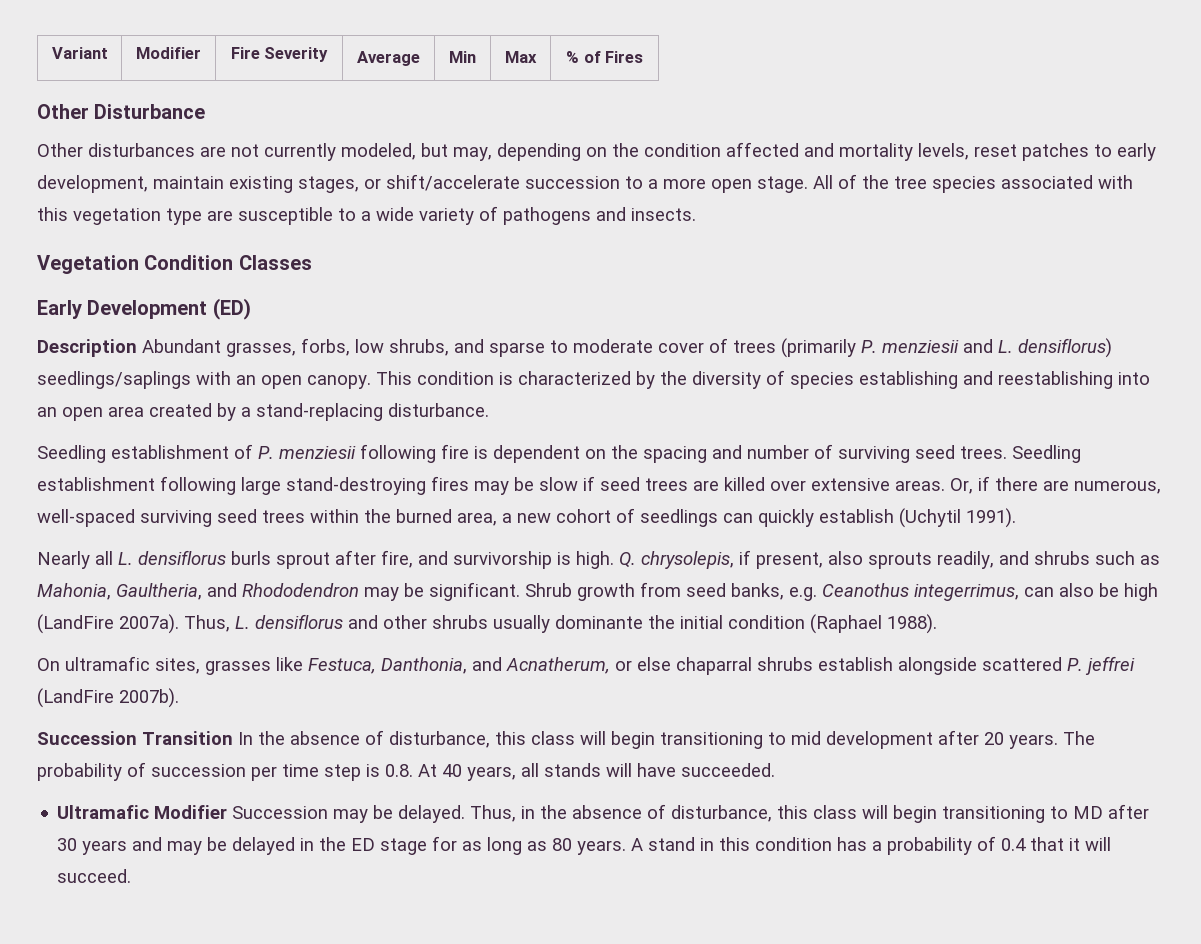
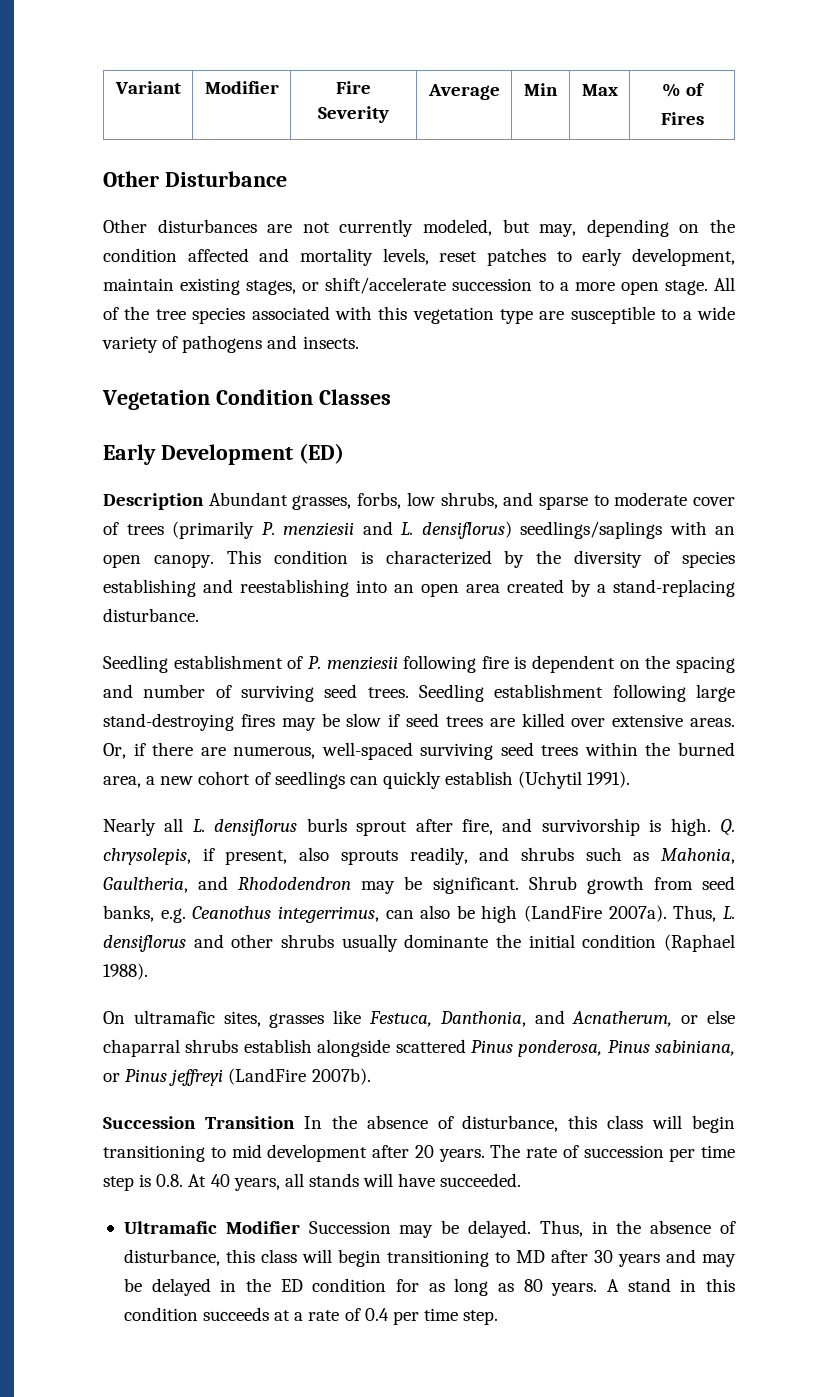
- On ultramafic sites, grasses like Festuca, Danthonia, and Acnatherum, or else chaparral shrubs establish alongside scattered P. jeffrei (LandFire 2007b).
+ On ultramafic sites, grasses like Festuca, Danthonia, and Acnatherum, or else chaparral shrubs establish alongside scattered Pinus ponderosa, Pinus sabiniana, or Pinus jeffreyi (LandFire 2007b).
- The probability of succession per time step is 0.8. At 40 years, all stands will have succeeded.
+ The rate of succession per time step is 0.8. At 40 years, all stands will have succeeded.
- Thus, in the absence of disturbance, this class will begin transitioning to MD after 30 years and may be delayed in the ED stage for as long as 80 years.
+ Thus, in the absence of disturbance, this class will begin transitioning to MD after 30 years and may be delayed in the ED condition for as long as 80 years.
- A stand in this condition has a probability of 0.4 that it will succeed.
+ A stand in this condition succeeds at a rate of 0.4 per time step.

